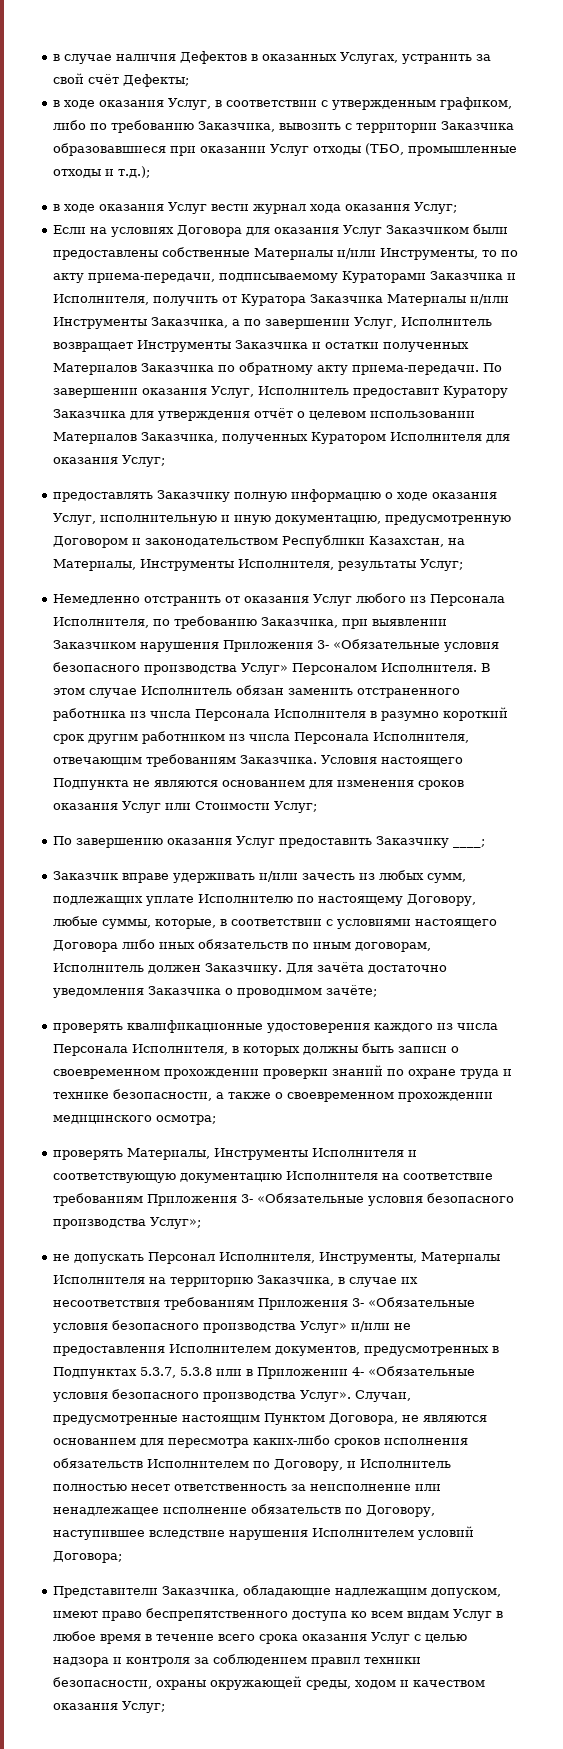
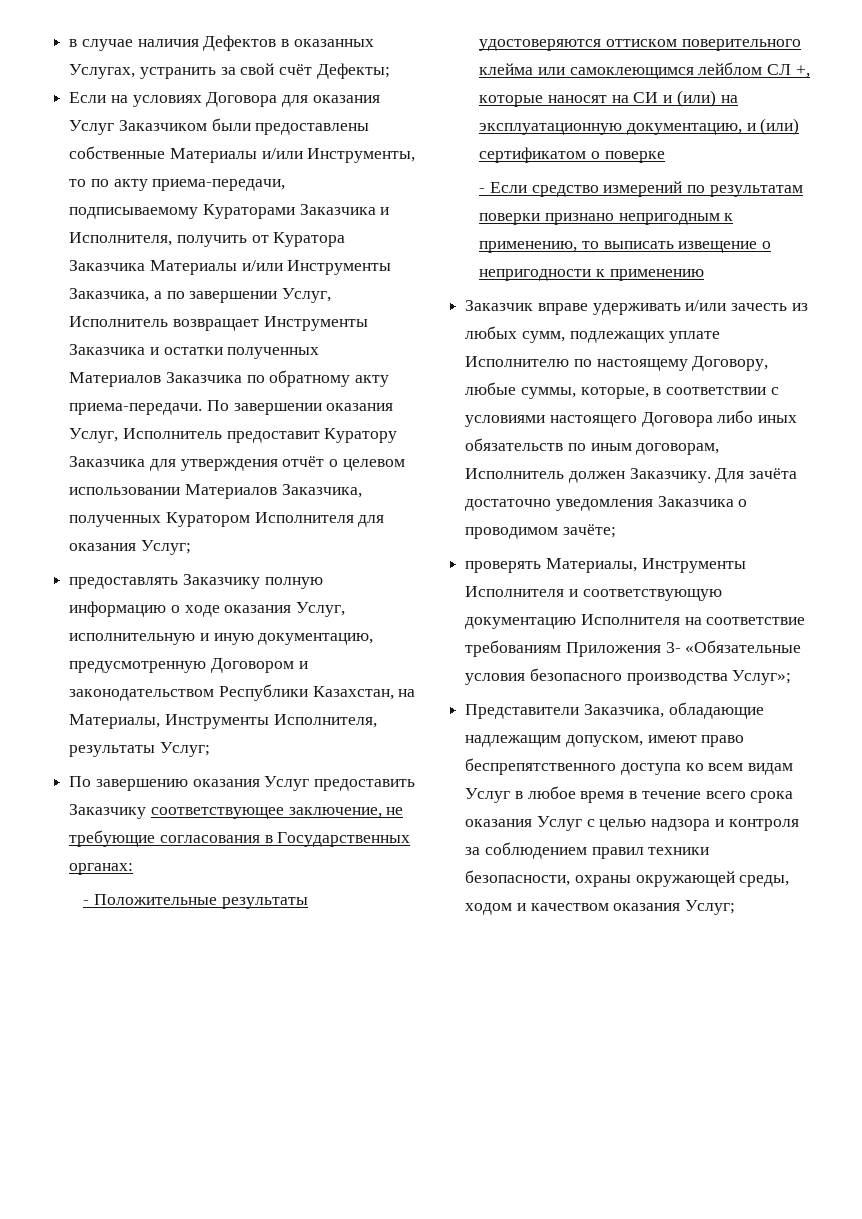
- в ходе оказания Услуг, в соответствии с утвержденным графиком, либо по требованию Заказчика, вывозить с территории Заказчика образовавшиеся при оказании Услуг отходы (ТБО, промышленные отходы и т.д.);
- в ходе оказания Услуг вести журнал хода оказания Услуг;
- Немедленно отстранить от оказания Услуг любого из Персонала Исполнителя, по требованию Заказчика, при выявлении Заказчиком нарушения Приложения 3- «Обязательные условия безопасного производства Услуг» Персоналом Исполнителя. В этом случае Исполнитель обязан заменить отстраненного работника из числа Персонала Исполнителя в разумно короткий срок другим работником из числа Персонала Исполнителя, отвечающим требованиям Заказчика. Условия настоящего Подпункта не являются основанием для изменения сроков оказания Услуг или Стоимости Услуг;
- По завершению оказания Услуг предоставить Заказчику ____;
+ По завершению оказания Услуг предоставить Заказчику соответствующее заключение, не требующие согласования в Государственных органах:
+ - Положительные результаты удостоверяются оттиском поверительного клейма или самоклеющимся лейблом СЛ +, которые наносят на СИ и (или) на эксплуатационную документацию, и (или) сертификатом о поверке
+ - Если средство измерений по результатам поверки признано непригодным к применению, то выписать извещение о непригодности к применению
- проверять квалификационные удостоверения каждого из числа Персонала Исполнителя, в которых должны быть записи о своевременном прохождении проверки знаний по охране труда и технике безопасности, а также о своевременном прохождении медицинского осмотра;
- не допускать Персонал Исполнителя, Инструменты, Материалы Исполнителя на территорию Заказчика, в случае их несоответствия требованиям Приложения 3- «Обязательные условия безопасного производства Услуг» и/или не предоставления Исполнителем документов, предусмотренных в Подпунктах 5.3.7, 5.3.8 или в Приложении 4- «Обязательные условия безопасного производства Услуг». Случаи, предусмотренные настоящим Пунктом Договора, не являются основанием для пересмотра каких-либо сроков исполнения обязательств Исполнителем по Договору, и Исполнитель полностью несет ответственность за неисполнение или ненадлежащее исполнение обязательств по Договору, наступившее вследствие нарушения Исполнителем условий Договора;

